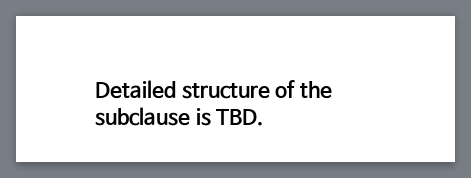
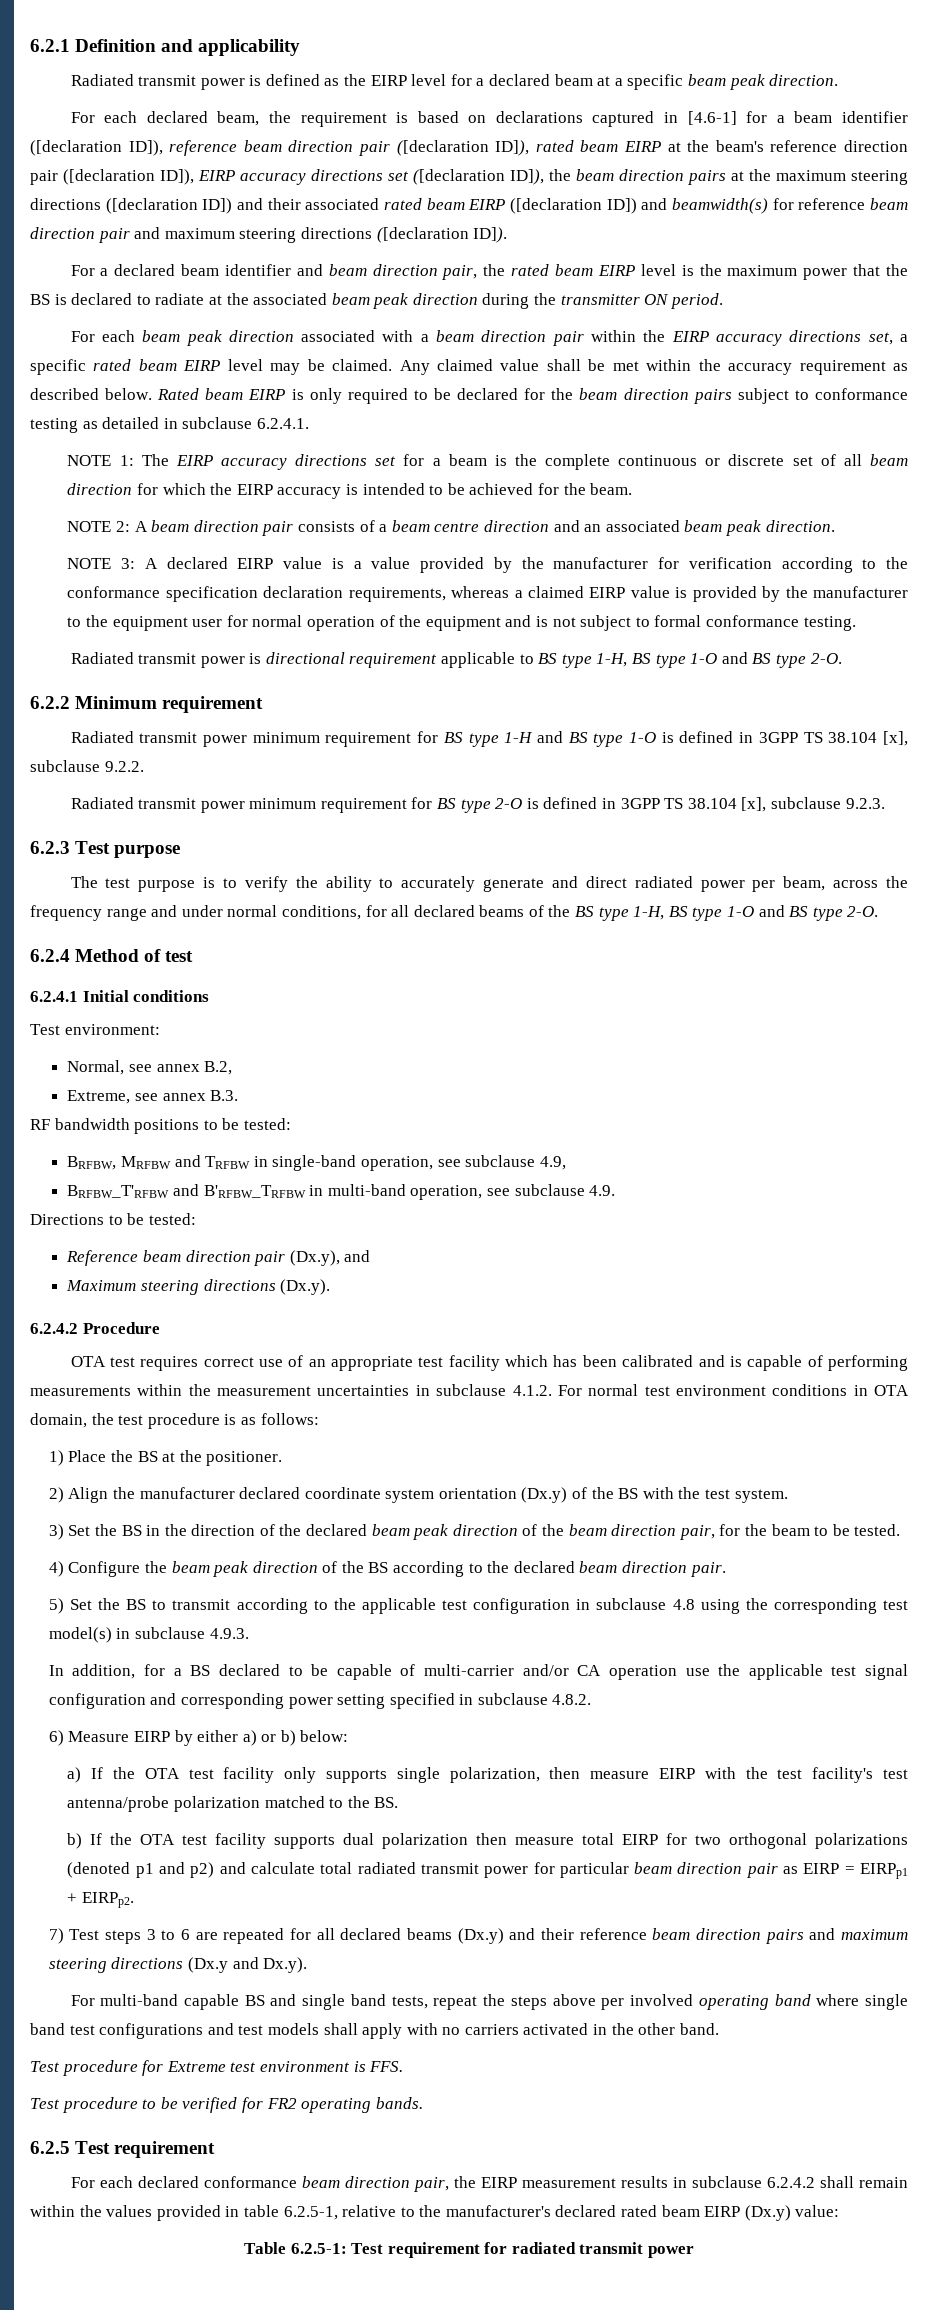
- Detailed structure of the subclause is TBD.
+ 6.2.1 Definition and applicability
+ Radiated transmit power is defined as the EIRP level for a declared beam at a specific beam peak direction.
+ For each declared beam, the requirement is based on declarations captured in [4.6-1] for a beam identifier ([declaration ID]), reference beam direction pair ([declaration ID]), rated beam EIRP at the beam's reference direction pair ([declaration ID]), EIRP accuracy directions set ([declaration ID]), the beam direction pairs at the maximum steering directions ([declaration ID]) and their associated rated beam EIRP ([declaration ID]) and beamwidth(s) for reference beam direction pair and maximum steering directions ([declaration ID]).
+ For a declared beam identifier and beam direction pair, the rated beam EIRP level is the maximum power that the BS is declared to radiate at the associated beam peak direction during the transmitter ON period.
+ For each beam peak direction associated with a beam direction pair within the EIRP accuracy directions set, a specific rated beam EIRP level may be claimed. Any claimed value shall be met within the accuracy requirement as described below. Rated beam EIRP is only required to be declared for the beam direction pairs subject to conformance testing as detailed in subclause 6.2.4.1.
+ NOTE 1: The EIRP accuracy directions set for a beam is the complete continuous or discrete set of all beam direction for which the EIRP accuracy is intended to be achieved for the beam.
+ NOTE 2: A beam direction pair consists of a beam centre direction and an associated beam peak direction.
+ NOTE 3: A declared EIRP value is a value provided by the manufacturer for verification according to the conformance specification declaration requirements, whereas a claimed EIRP value is provided by the manufacturer to the equipment user for normal operation of the equipment and is not subject to formal conformance testing.
+ Radiated transmit power is directional requirement applicable to BS type 1-H, BS type 1-O and BS type 2-O.
+ 6.2.2 Minimum requirement
+ Radiated transmit power minimum requirement for BS type 1-H and BS type 1-O is defined in 3GPP TS 38.104 [x], subclause 9.2.2.
+ Radiated transmit power minimum requirement for BS type 2-O is defined in 3GPP TS 38.104 [x], subclause 9.2.3.
+ 6.2.3 Test purpose
+ The test purpose is to verify the ability to accurately generate and direct radiated power per beam, across the frequency range and under normal conditions, for all declared beams of the BS type 1-H, BS type 1-O and BS type 2-O.
+ 6.2.4 Method of test
+ 6.2.4.1 Initial conditions
+ Test environment:
+ Normal, see annex B.2,
+ Extreme, see annex B.3.
+ RF bandwidth positions to be tested:
+ BRFBW, MRFBW and TRFBW in single-band operation, see subclause 4.9,
+ BRFBW_T'RFBW and B'RFBW_TRFBW in multi-band operation, see subclause 4.9.
+ Directions to be tested:
+ Reference beam direction pair (Dx.y), and
+ Maximum steering directions (Dx.y).
+ 6.2.4.2 Procedure
+ OTA test requires correct use of an appropriate test facility which has been calibrated and is capable of performing measurements within the measurement uncertainties in subclause 4.1.2. For normal test environment conditions in OTA domain, the test procedure is as follows:
+ 1) Place the BS at the positioner.
+ 2) Align the manufacturer declared coordinate system orientation (Dx.y) of the BS with the test system.
+ 3) Set the BS in the direction of the declared beam peak direction of the beam direction pair, for the beam to be tested.
+ 4) Configure the beam peak direction of the BS according to the declared beam direction pair.
+ 5) Set the BS to transmit according to the applicable test configuration in subclause 4.8 using the corresponding test model(s) in subclause 4.9.3.
+ In addition, for a BS declared to be capable of multi-carrier and/or CA operation use the applicable test signal configuration and corresponding power setting specified in subclause 4.8.2.
+ 6) Measure EIRP by either a) or b) below:
+ a) If the OTA test facility only supports single polarization, then measure EIRP with the test facility's test antenna/probe polarization matched to the BS.
+ b) If the OTA test facility supports dual polarization then measure total EIRP for two orthogonal polarizations (denoted p1 and p2) and calculate total radiated transmit power for particular beam direction pair as EIRP = EIRPp1 + EIRPp2.
+ 7) Test steps 3 to 6 are repeated for all declared beams (Dx.y) and their reference beam direction pairs and maximum steering directions (Dx.y and Dx.y).
+ For multi-band capable BS and single band tests, repeat the steps above per involved operating band where single band test configurations and test models shall apply with no carriers activated in the other band.
+ Test procedure for Extreme test environment is FFS.
+ Test procedure to be verified for FR2 operating bands.
+ 6.2.5 Test requirement
+ For each declared conformance beam direction pair, the EIRP measurement results in subclause 6.2.4.2 shall remain within the values provided in table 6.2.5-1, relative to the manufacturer's declared rated beam EIRP (Dx.y) value:
+ Table 6.2.5-1: Test requirement for radiated transmit power

